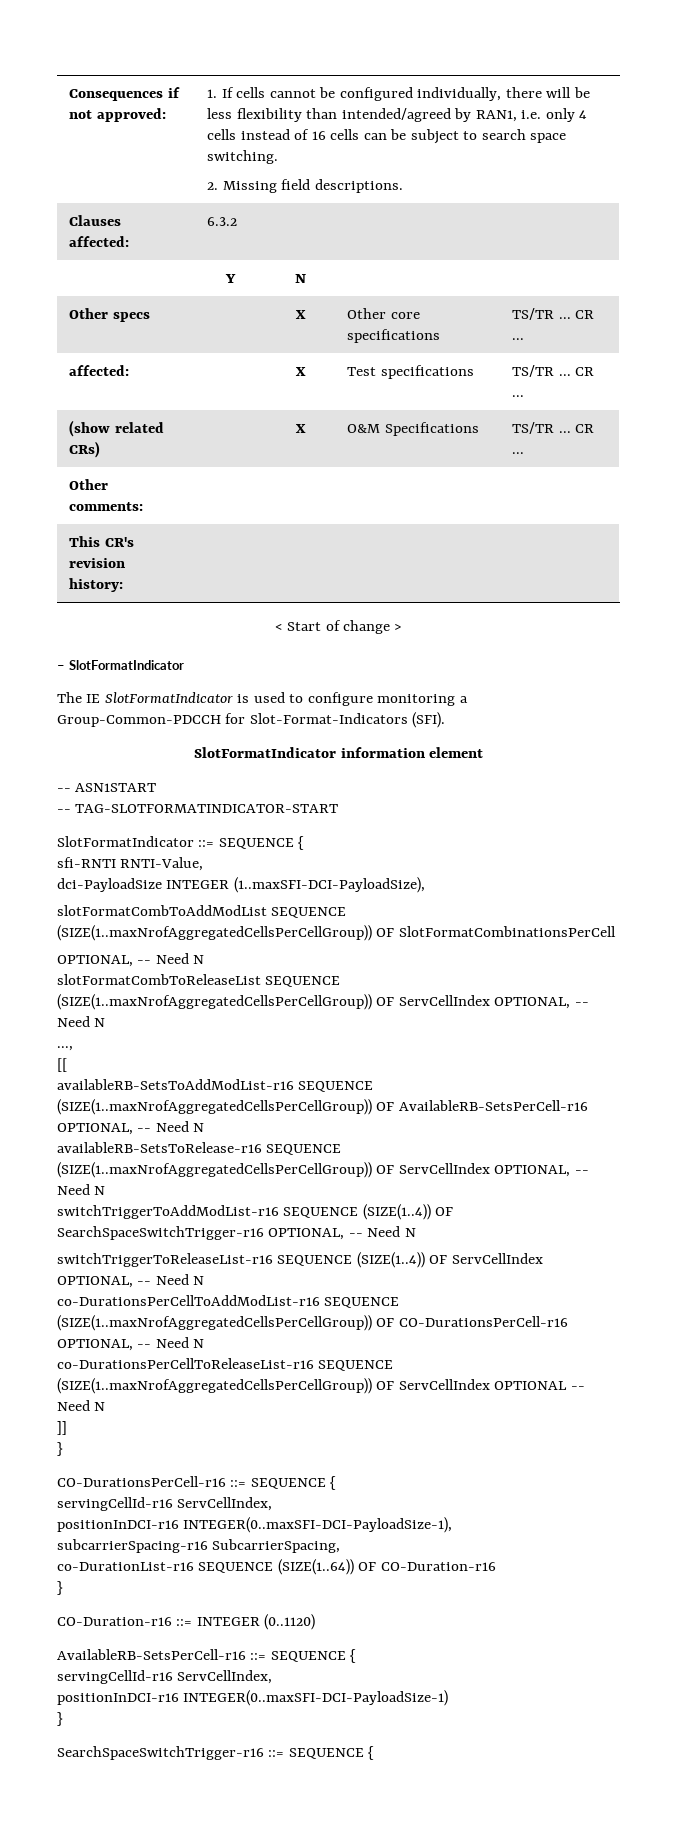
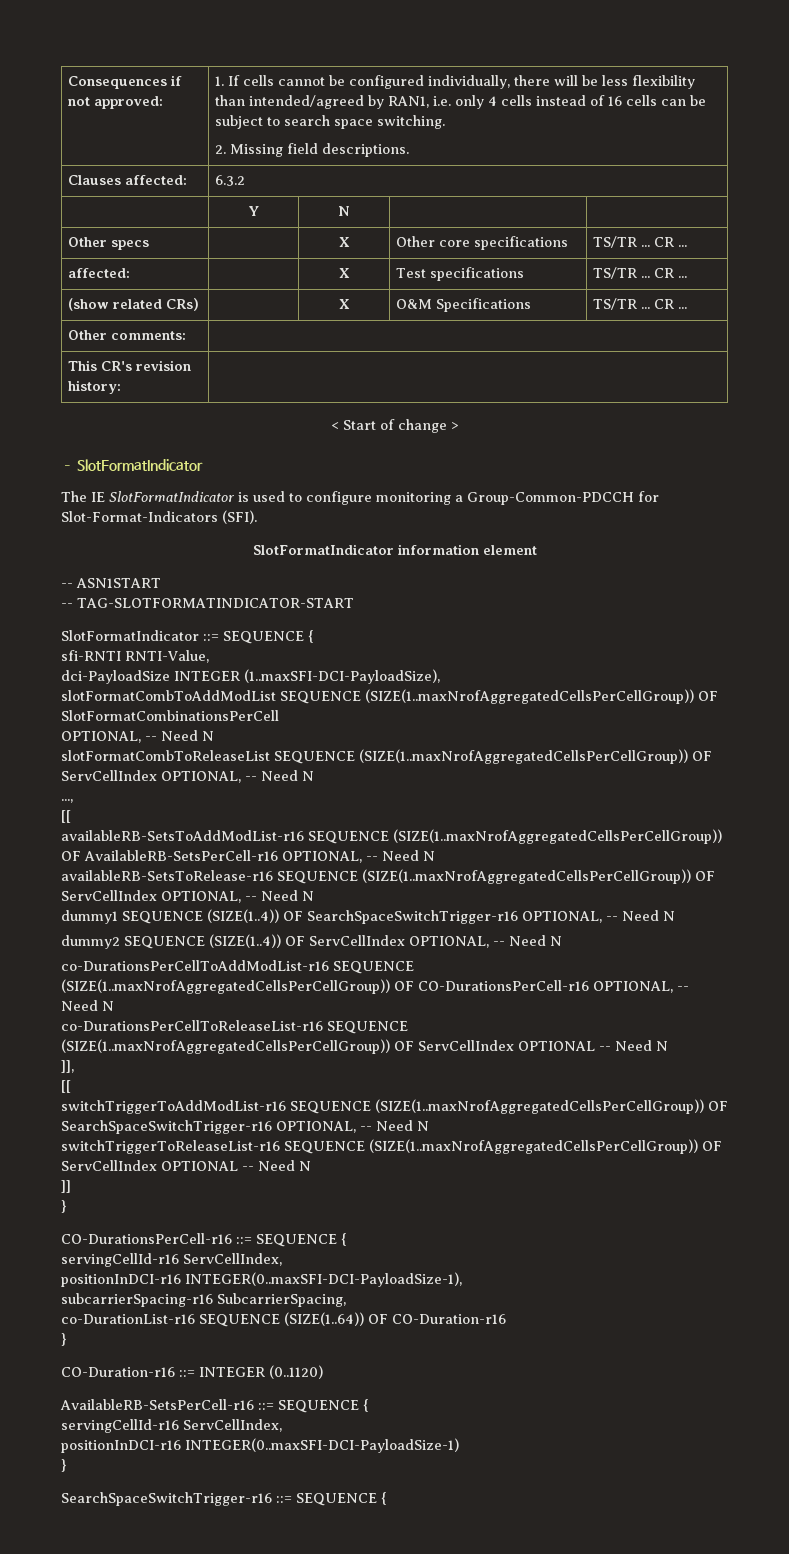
- switchTriggerToAddModList-r16 SEQUENCE (SIZE(1..4)) OF SearchSpaceSwitchTrigger-r16 OPTIONAL, -- Need N
+ dummy1 SEQUENCE (SIZE(1..4)) OF SearchSpaceSwitchTrigger-r16 OPTIONAL, -- Need N
- switchTriggerToReleaseList-r16 SEQUENCE (SIZE(1..4)) OF ServCellIndex OPTIONAL, -- Need N
+ dummy2 SEQUENCE (SIZE(1..4)) OF ServCellIndex OPTIONAL, -- Need N
+ ]],
+ [[
+ switchTriggerToAddModList-r16 SEQUENCE (SIZE(1..maxNrofAggregatedCellsPerCellGroup)) OF SearchSpaceSwitchTrigger-r16 OPTIONAL, -- Need N
+ switchTriggerToReleaseList-r16 SEQUENCE (SIZE(1..maxNrofAggregatedCellsPerCellGroup)) OF ServCellIndex OPTIONAL -- Need N

